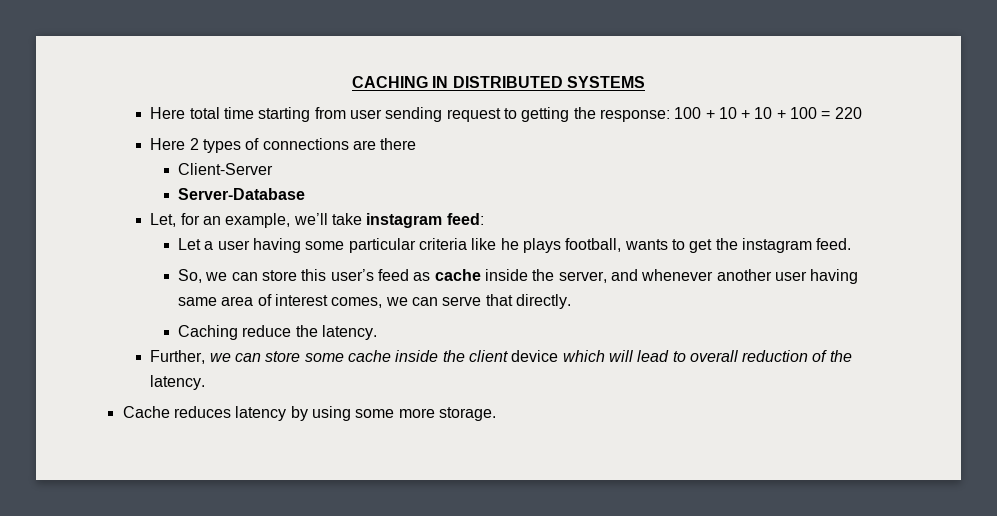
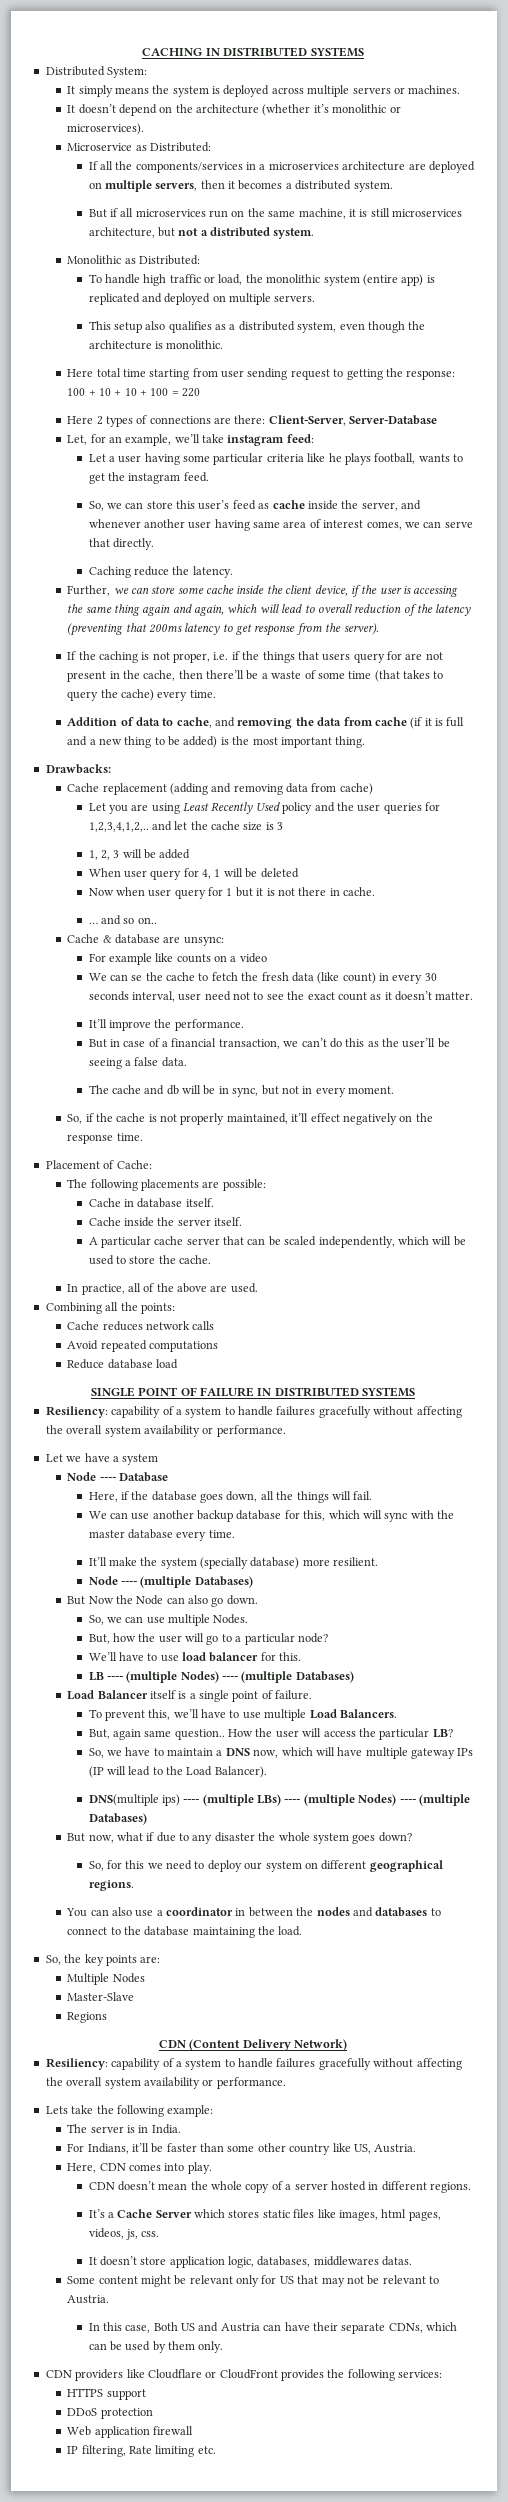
+ Distributed System:
+ It simply means the system is deployed across multiple servers or machines.
+ It doesn’t depend on the architecture (whether it’s monolithic or microservices).
+ Microservice as Distributed:
+ If all the components/services in a microservices architecture are deployed on multiple servers, then it becomes a distributed system.
+ But if all microservices run on the same machine, it is still microservices architecture, but not a distributed system.
+ Monolithic as Distributed:
+ To handle high traffic or load, the monolithic system (entire app) is replicated and deployed on multiple servers.
+ This setup also qualifies as a distributed system, even though the architecture is monolithic.
- Here 2 types of connections are there
- Client-Server
- Server-Database
+ Here 2 types of connections are there: Client-Server, Server-Database
- Further, we can store some cache inside the client device which will lead to overall reduction of the latency.
- Cache reduces latency by using some more storage.
+ Further, we can store some cache inside the client device, if the user is accessing the same thing again and again, which will lead to overall reduction of the latency (preventing that 200ms latency to get response from the server).
+ If the caching is not proper, i.e. if the things that users query for are not present in the cache, then there’ll be a waste of some time (that takes to query the cache) every time.
+ Addition of data to cache, and removing the data from cache (if it is full and a new thing to be added) is the most important thing.
+ Drawbacks:
+ Cache replacement (adding and removing data from cache)
+ Let you are using Least Recently Used policy and the user queries for 1,2,3,4,1,2,.. and let the cache size is 3
+ 1, 2, 3 will be added
+ When user query for 4, 1 will be deleted
+ Now when user query for 1 but it is not there in cache.
+ … and so on..
+ Cache & database are unsync:
+ For example like counts on a video
+ We can se the cache to fetch the fresh data (like count) in every 30 seconds interval, user need not to see the exact count as it doesn’t matter.
+ It’ll improve the performance.
+ But in case of a financial transaction, we can’t do this as the user’ll be seeing a false data.
+ The cache and db will be in sync, but not in every moment.
+ So, if the cache is not properly maintained, it’ll effect negatively on the response time.
+ Placement of Cache:
+ The following placements are possible:
+ Cache in database itself.
+ Cache inside the server itself.
+ A particular cache server that can be scaled independently, which will be used to store the cache.
+ In practice, all of the above are used.
+ Combining all the points:
+ Cache reduces network calls
+ Avoid repeated computations
+ Reduce database load
+ SINGLE POINT OF FAILURE IN DISTRIBUTED SYSTEMS
+ Resiliency: capability of a system to handle failures gracefully without affecting the overall system availability or performance.
+ Let we have a system
+ Node ---- Database
+ Here, if the database goes down, all the things will fail.
+ We can use another backup database for this, which will sync with the master database every time.
+ It’ll make the system (specially database) more resilient.
+ Node ---- (multiple Databases)
+ But Now the Node can also go down.
+ So, we can use multiple Nodes.
+ But, how the user will go to a particular node?
+ We’ll have to use load balancer for this.
+ LB ---- (multiple Nodes) ---- (multiple Databases)
+ Load Balancer itself is a single point of failure.
+ To prevent this, we’ll have to use multiple Load Balancers.
+ But, again same question.. How the user will access the particular LB?
+ So, we have to maintain a DNS now, which will have multiple gateway IPs (IP will lead to the Load Balancer).
+ DNS(multiple ips) ---- (multiple LBs) ---- (multiple Nodes) ---- (multiple Databases)
+ But now, what if due to any disaster the whole system goes down?
+ So, for this we need to deploy our system on different geographical regions.
+ You can also use a coordinator in between the nodes and databases to connect to the database maintaining the load.
+ So, the key points are:
+ Multiple Nodes
+ Master-Slave
+ Regions
+ CDN (Content Delivery Network)
+ Resiliency: capability of a system to handle failures gracefully without affecting the overall system availability or performance.
+ Lets take the following example:
+ The server is in India.
+ For Indians, it’ll be faster than some other country like US, Austria.
+ Here, CDN comes into play.
+ CDN doesn’t mean the whole copy of a server hosted in different regions.
+ It’s a Cache Server which stores static files like images, html pages, videos, js, css.
+ It doesn’t store application logic, databases, middlewares datas.
+ Some content might be relevant only for US that may not be relevant to Austria.
+ In this case, Both US and Austria can have their separate CDNs, which can be used by them only.
+ CDN providers like Cloudflare or CloudFront provides the following services:
+ HTTPS support
+ DDoS protection
+ Web application firewall
+ IP filtering, Rate limiting etc.

